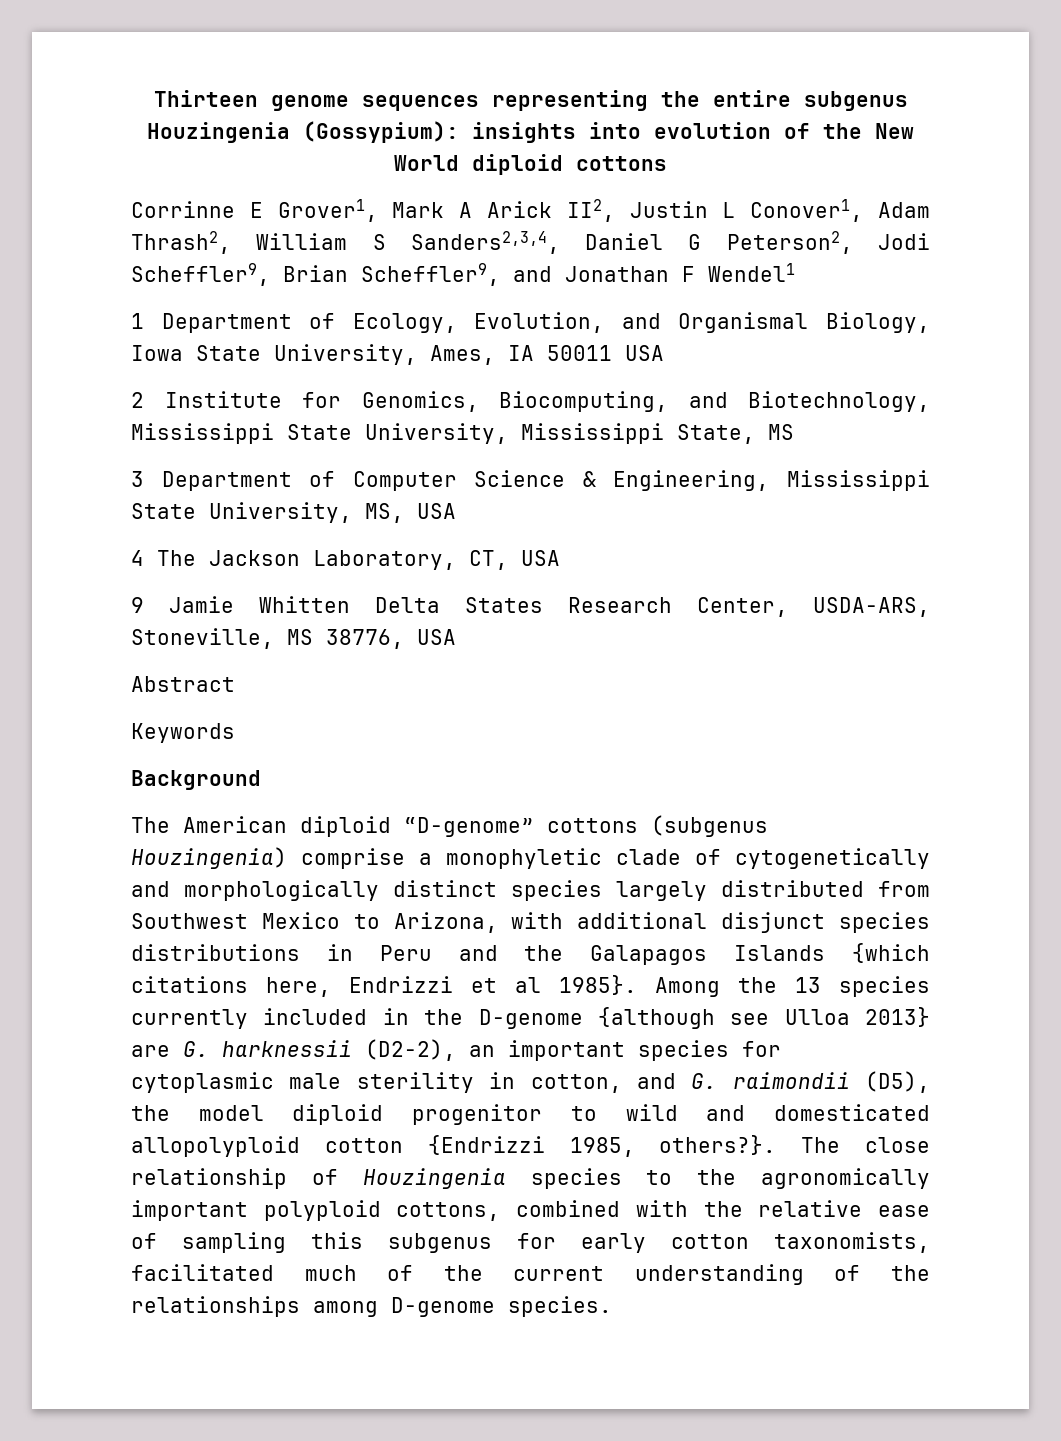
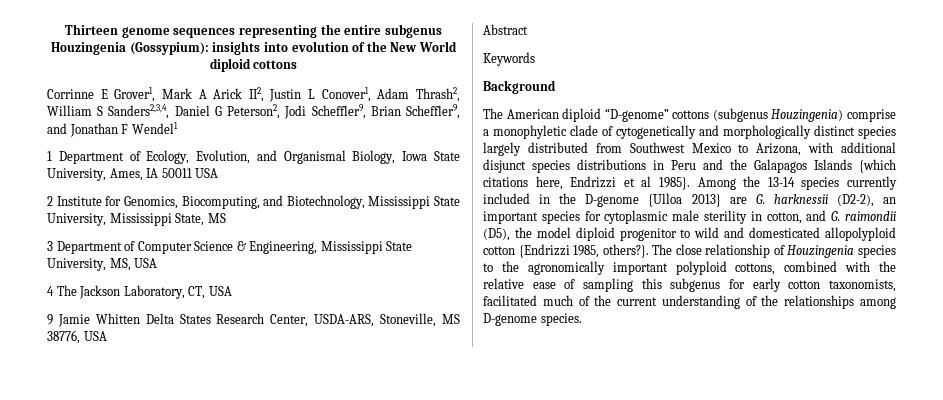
- Among the 13 species currently included in the D-genome {although see Ulloa 2013} are G. harknessii (D2-2), an important species for cytoplasmic male sterility in cotton, and G. raimondii (D5), the model diploid progenitor to wild and domesticated allopolyploid cotton {Endrizzi 1985, others?}.
+ Among the 13-14 species currently included in the D-genome {Ulloa 2013} are G. harknessii (D2-2), an important species for cytoplasmic male sterility in cotton, and G. raimondii (D5), the model diploid progenitor to wild and domesticated allopolyploid cotton {Endrizzi 1985, others?}.

